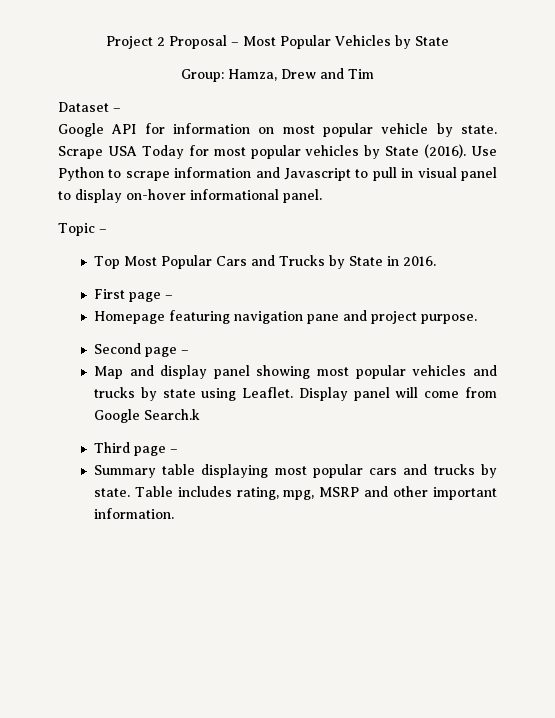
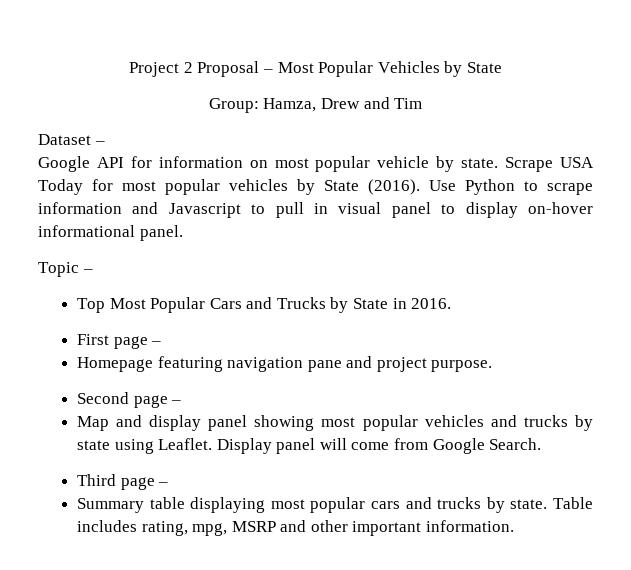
- Display panel will come from Google Search.k
+ Display panel will come from Google Search.

